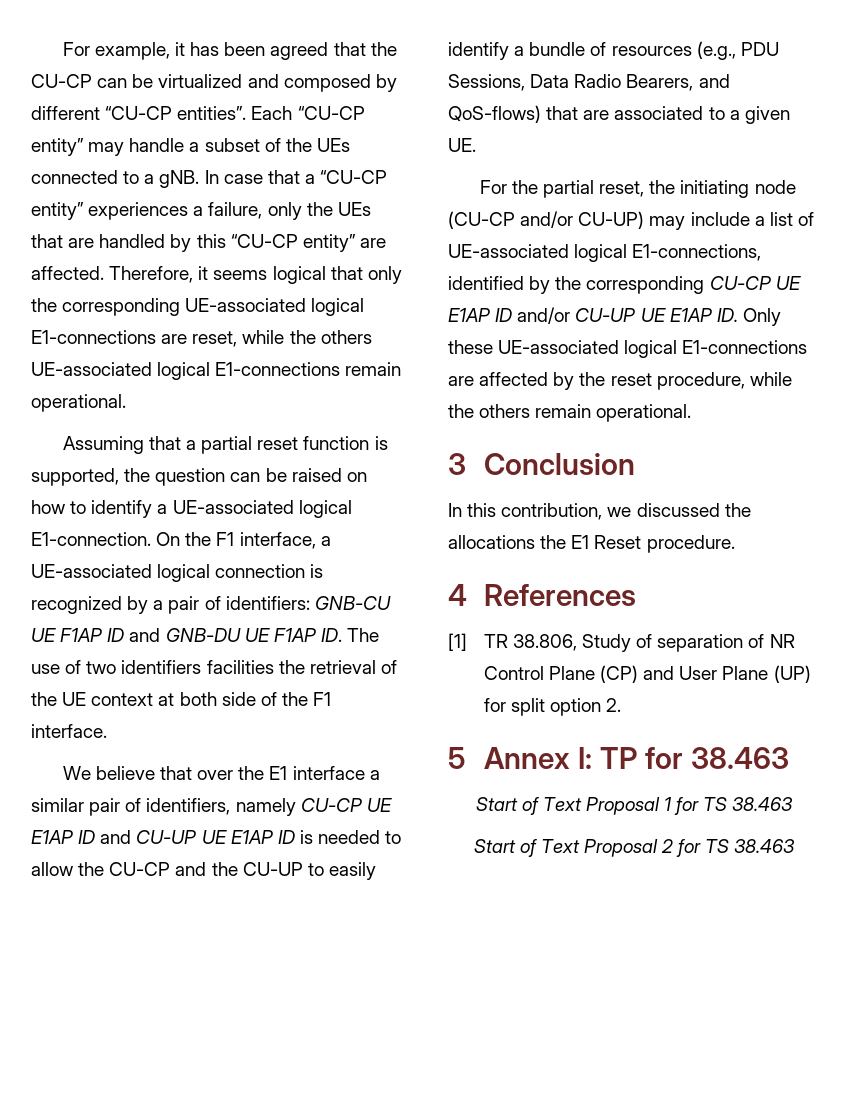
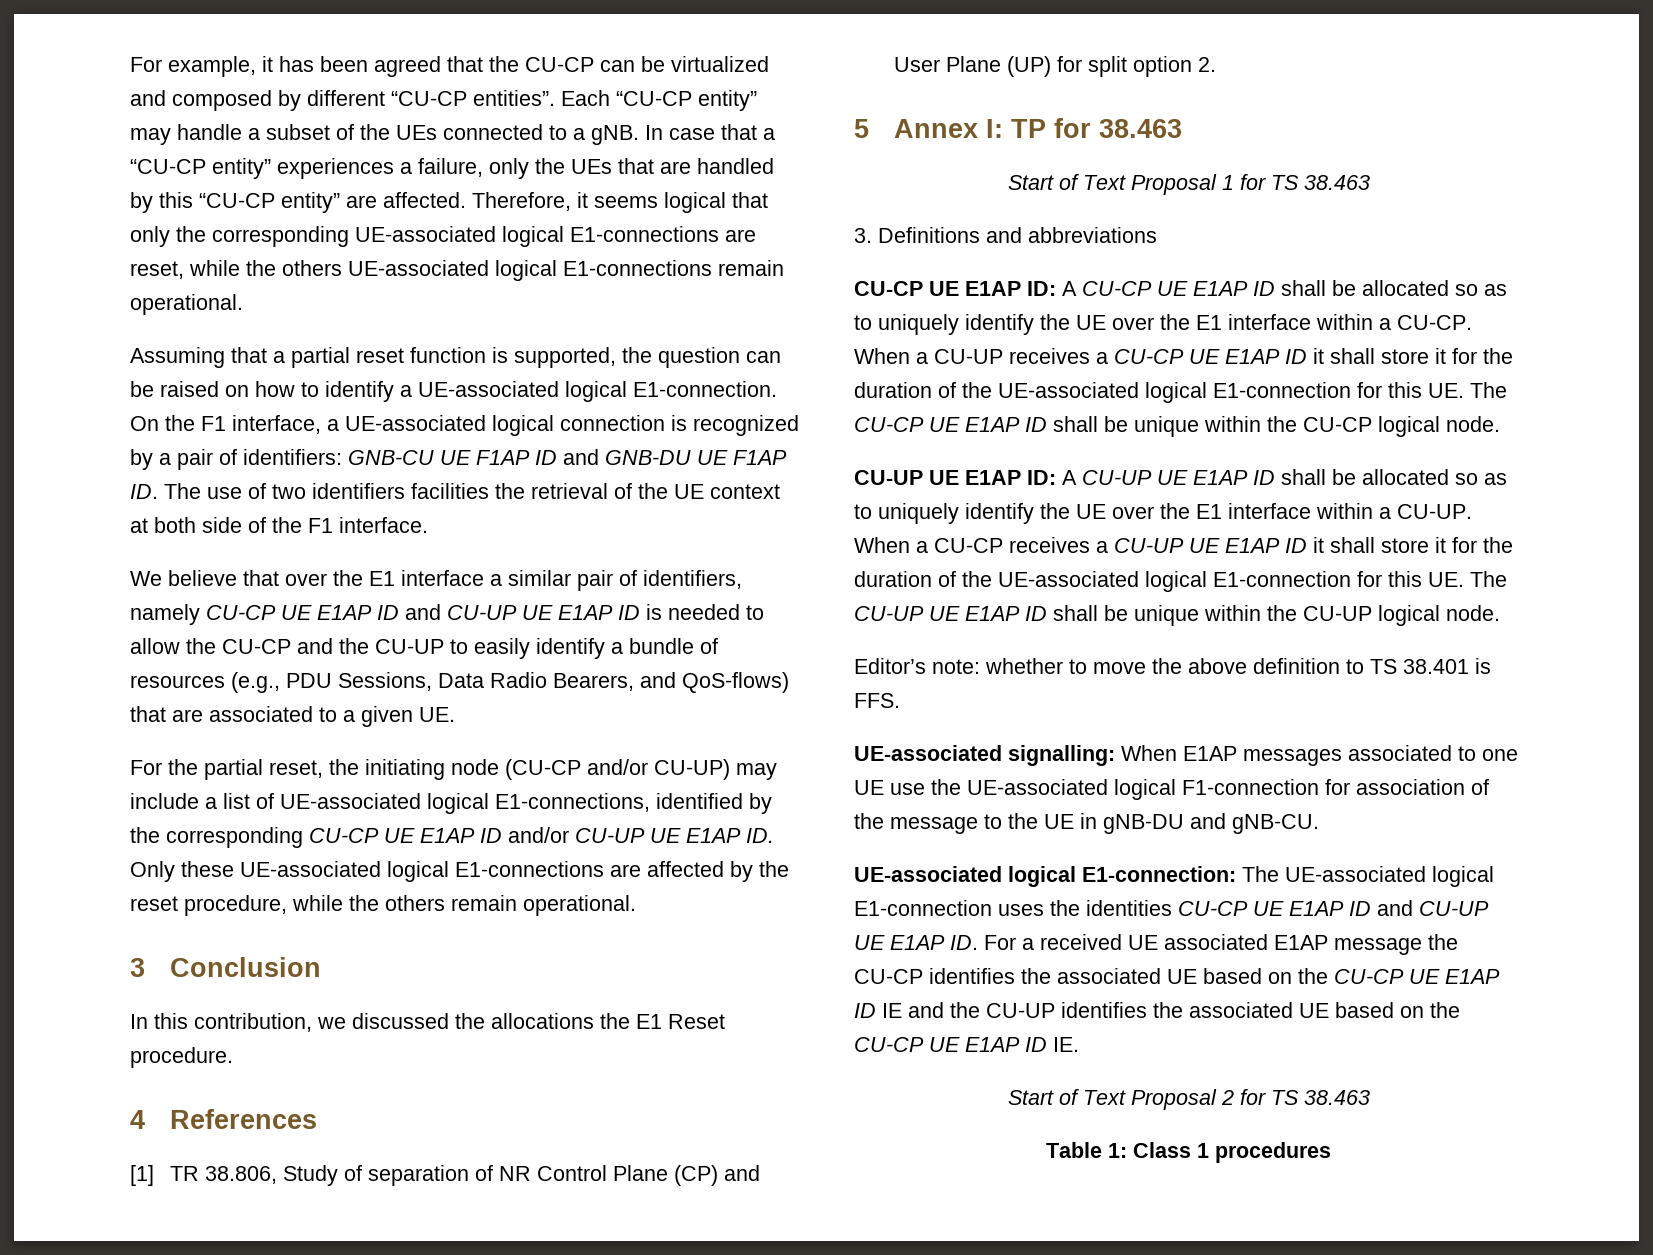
+ 3. Definitions and abbreviations
+ CU-CP UE E1AP ID: A CU-CP UE E1AP ID shall be allocated so as to uniquely identify the UE over the E1 interface within a CU-CP. When a CU-UP receives a CU-CP UE E1AP ID it shall store it for the duration of the UE-associated logical E1-connection for this UE. The CU-CP UE E1AP ID shall be unique within the CU-CP logical node.
+ CU-UP UE E1AP ID: A CU-UP UE E1AP ID shall be allocated so as to uniquely identify the UE over the E1 interface within a CU-UP. When a CU-CP receives a CU-UP UE E1AP ID it shall store it for the duration of the UE-associated logical E1-connection for this UE. The CU-UP UE E1AP ID shall be unique within the CU-UP logical node.
+ Editor’s note: whether to move the above definition to TS 38.401 is FFS.
+ UE-associated signalling: When E1AP messages associated to one UE use the UE-associated logical F1-connection for association of the message to the UE in gNB-DU and gNB-CU.
+ UE-associated logical E1-connection: The UE-associated logical E1-connection uses the identities CU-CP UE E1AP ID and CU-UP UE E1AP ID. For a received UE associated E1AP message the CU-CP identifies the associated UE based on the CU-CP UE E1AP ID IE and the CU-UP identifies the associated UE based on the CU-CP UE E1AP ID IE.
+ Table 1: Class 1 procedures

